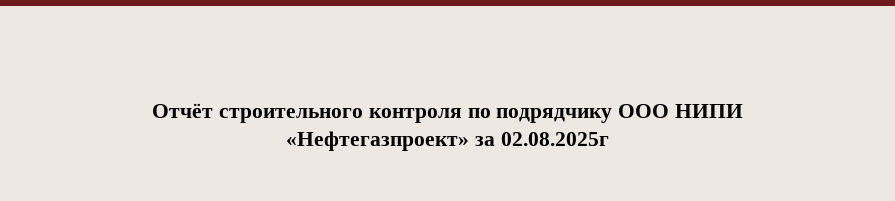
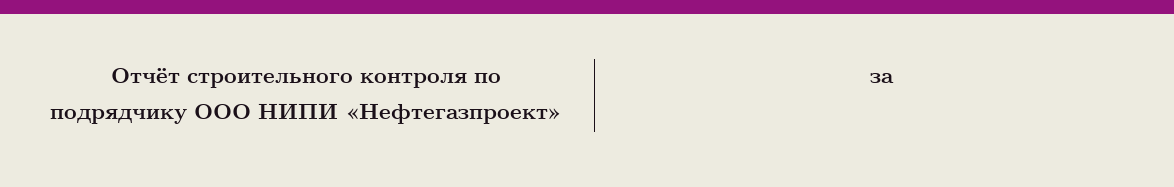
- Отчёт строительного контроля по подрядчику ООО НИПИ «Нефтегазпроект» за 02.08.2025г
+ Отчёт строительного контроля по подрядчику ООО НИПИ «Нефтегазпроект» за

